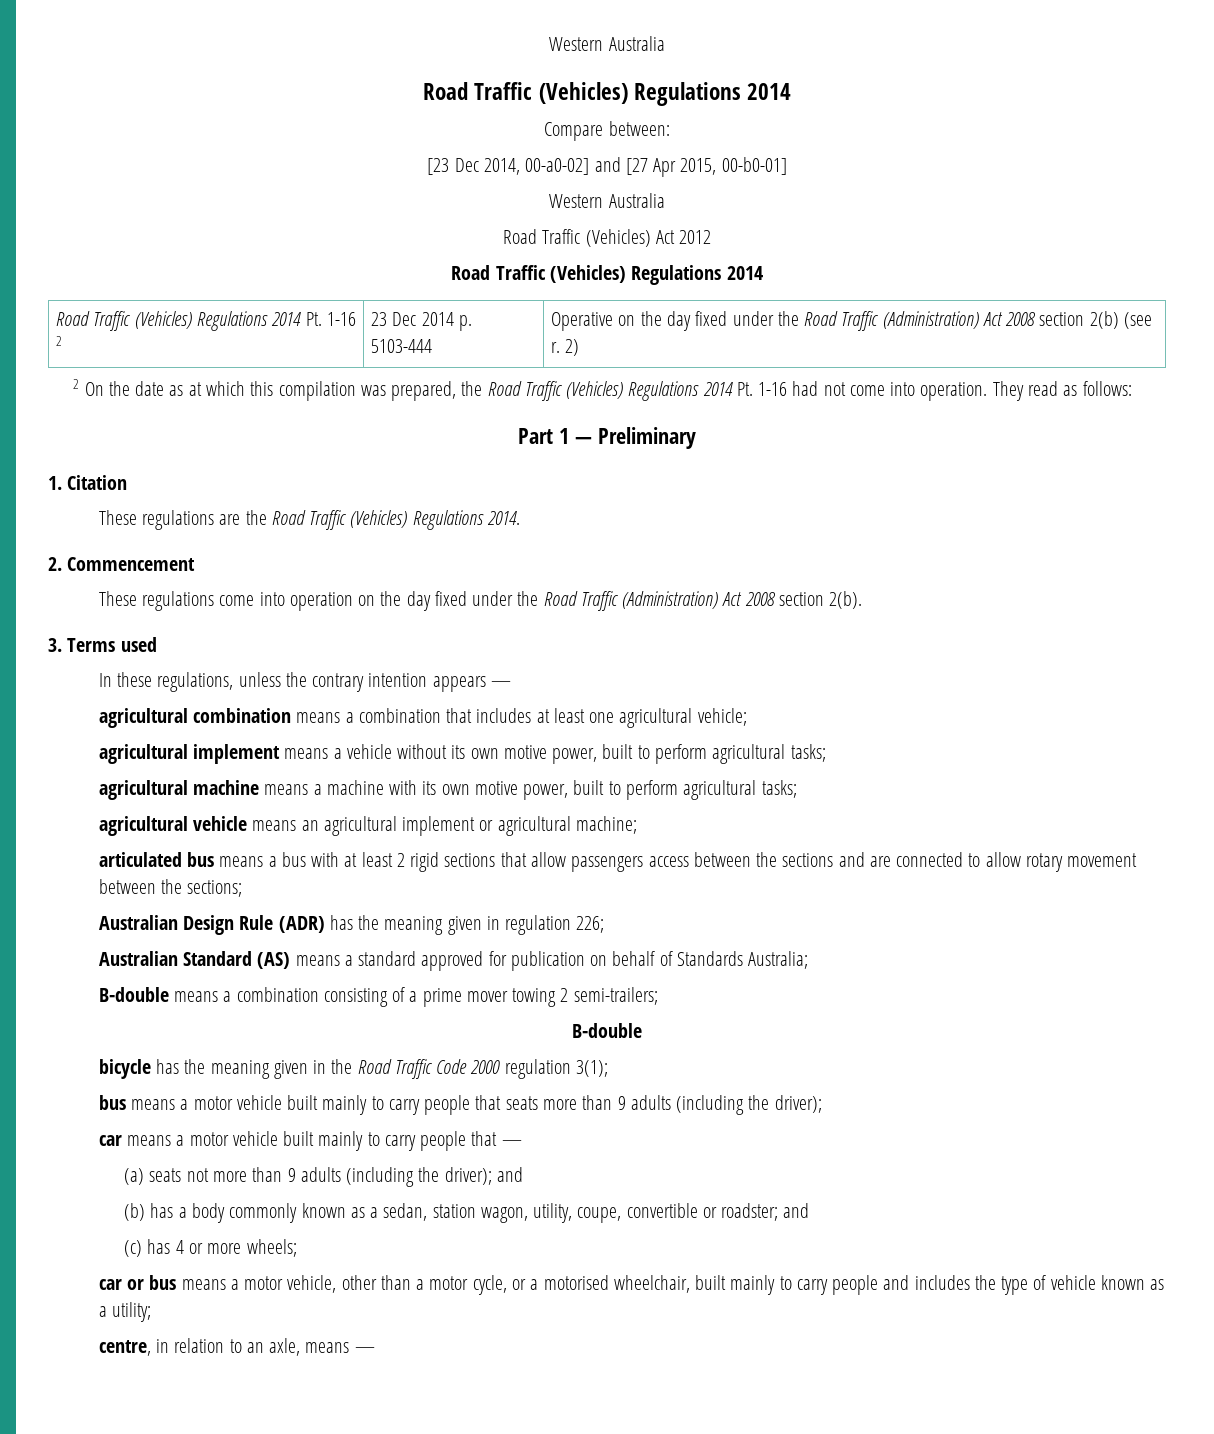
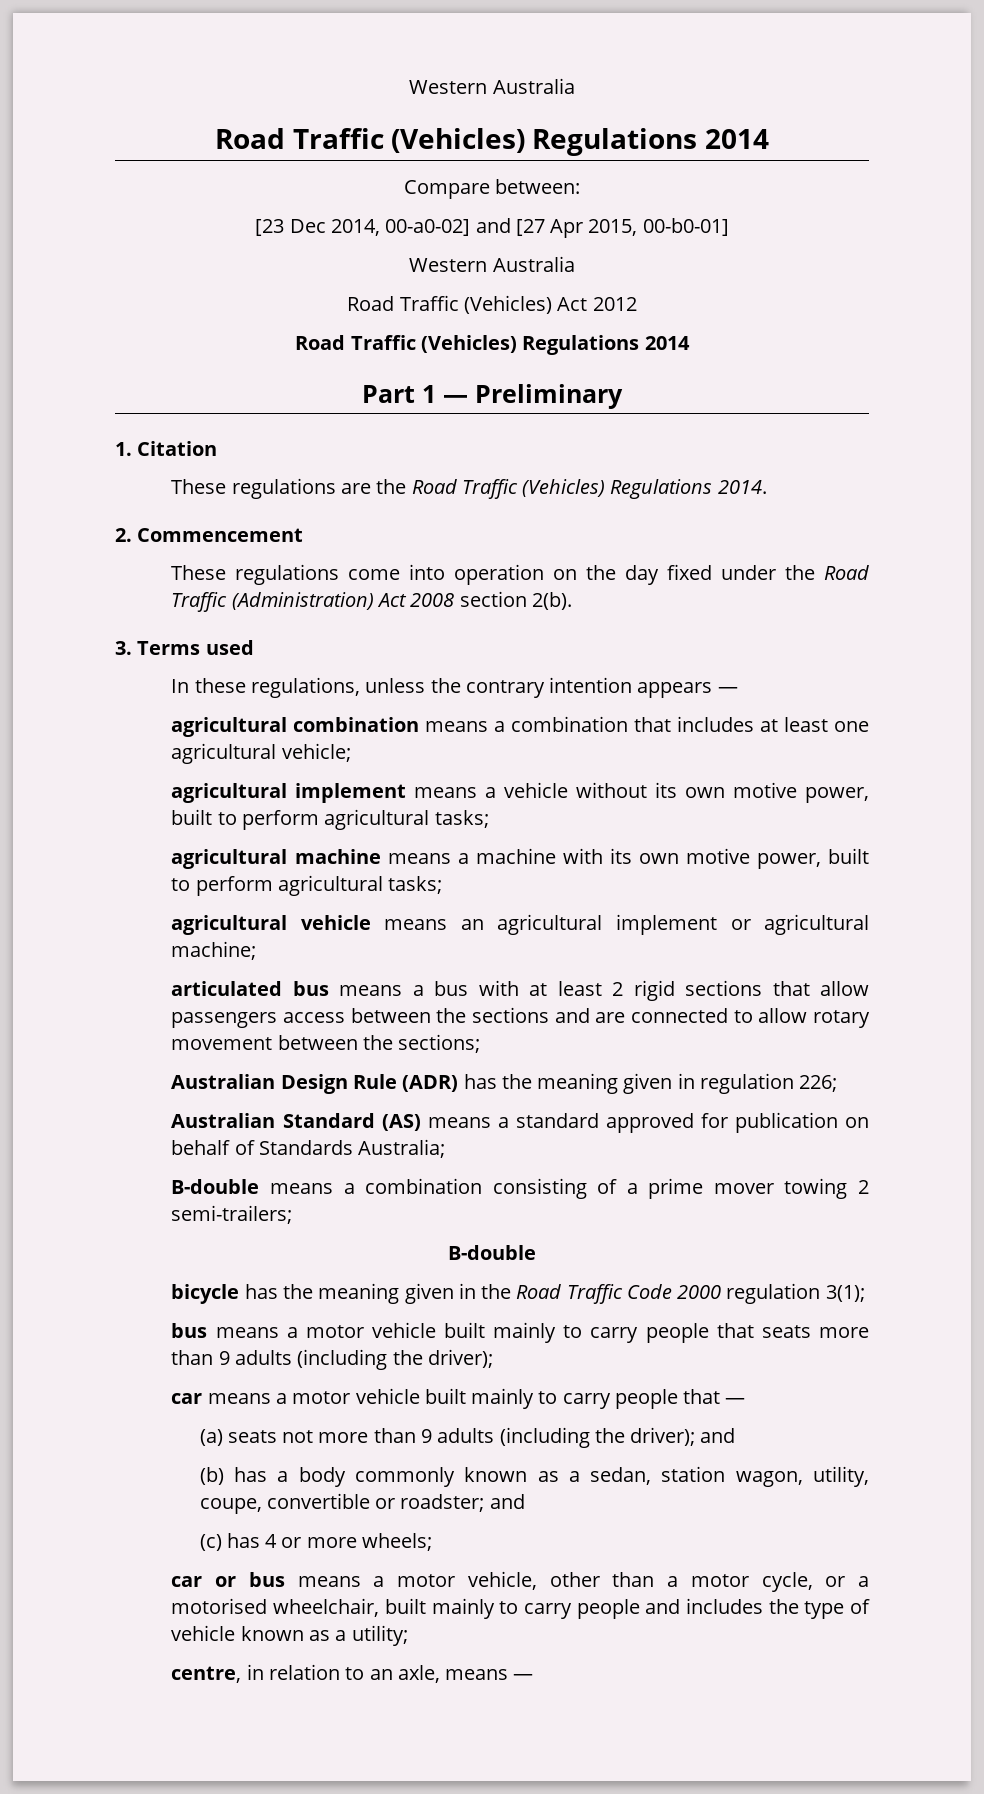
- Road Traffic (Vehicles) Regulations 2014 Pt. 1-16 2 | 23 Dec 2014 p. 5103-444 | Operative on the day fixed under the Road Traffic (Administration) Act 2008 section 2(b) (see r. 2)
- 2 On the date as at which this compilation was prepared, the Road Traffic (Vehicles) Regulations 2014 Pt. 1-16 had not come into operation. They read as follows:

